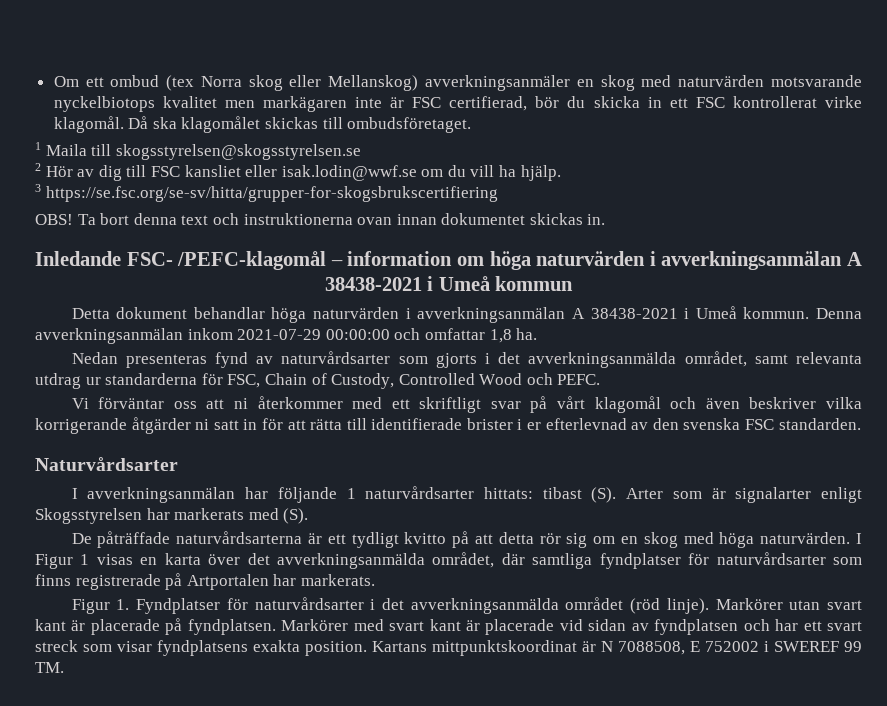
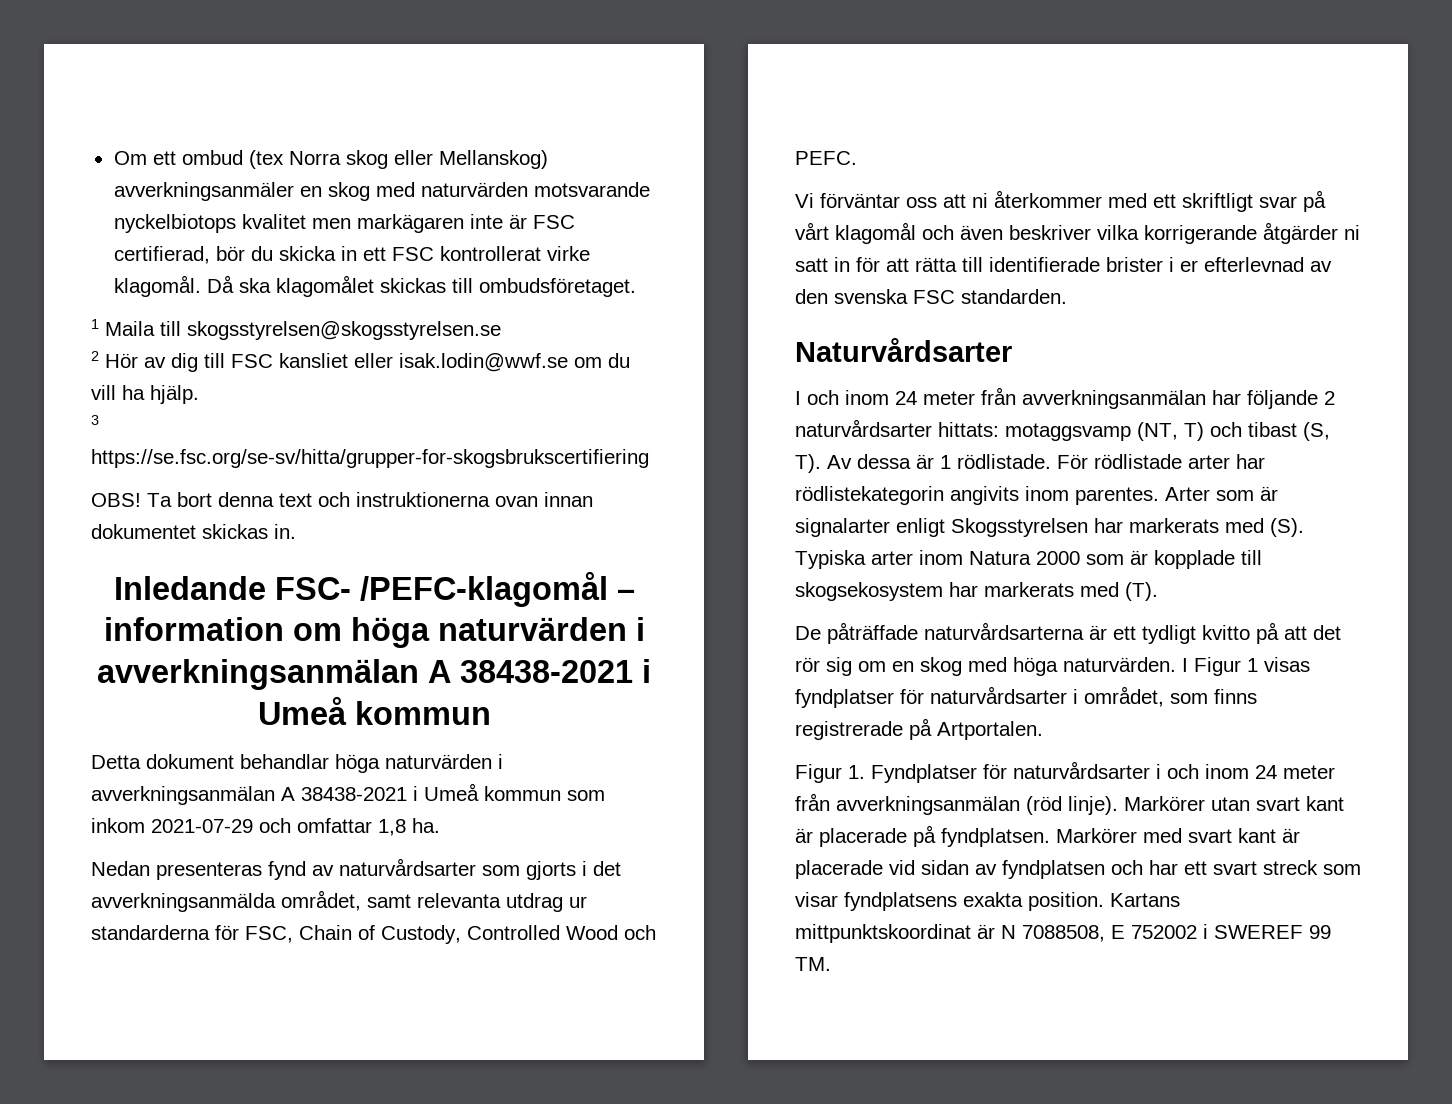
- Detta dokument behandlar höga naturvärden i avverkningsanmälan A 38438-2021 i Umeå kommun. Denna avverkningsanmälan inkom 2021-07-29 00:00:00 och omfattar 1,8 ha.
+ Detta dokument behandlar höga naturvärden i avverkningsanmälan A 38438-2021 i Umeå kommun som inkom 2021-07-29 och omfattar 1,8 ha.
- I avverkningsanmälan har följande 1 naturvårdsarter hittats: tibast (S). Arter som är signalarter enligt Skogsstyrelsen har markerats med (S).
+ I och inom 24 meter från avverkningsanmälan har följande 2 naturvårdsarter hittats: motaggsvamp (NT, T) och tibast (S, T). Av dessa är 1 rödlistade. För rödlistade arter har rödlistekategorin angivits inom parentes. Arter som är signalarter enligt Skogsstyrelsen har markerats med (S). Typiska arter inom Natura 2000 som är kopplade till skogsekosystem har markerats med (T).
- De påträffade naturvårdsarterna är ett tydligt kvitto på att detta rör sig om en skog med höga naturvärden.
+ De påträffade naturvårdsarterna är ett tydligt kvitto på att det rör sig om en skog med höga naturvärden.
- I Figur 1 visas en karta över det avverkningsanmälda området, där samtliga fyndplatser för naturvårdsarter som finns registrerade på Artportalen har markerats.
+ I Figur 1 visas fyndplatser för naturvårdsarter i området, som finns registrerade på Artportalen.
- Figur 1. Fyndplatser för naturvårdsarter i det avverkningsanmälda området (röd linje).
+ Figur 1. Fyndplatser för naturvårdsarter i och inom 24 meter från avverkningsanmälan (röd linje).

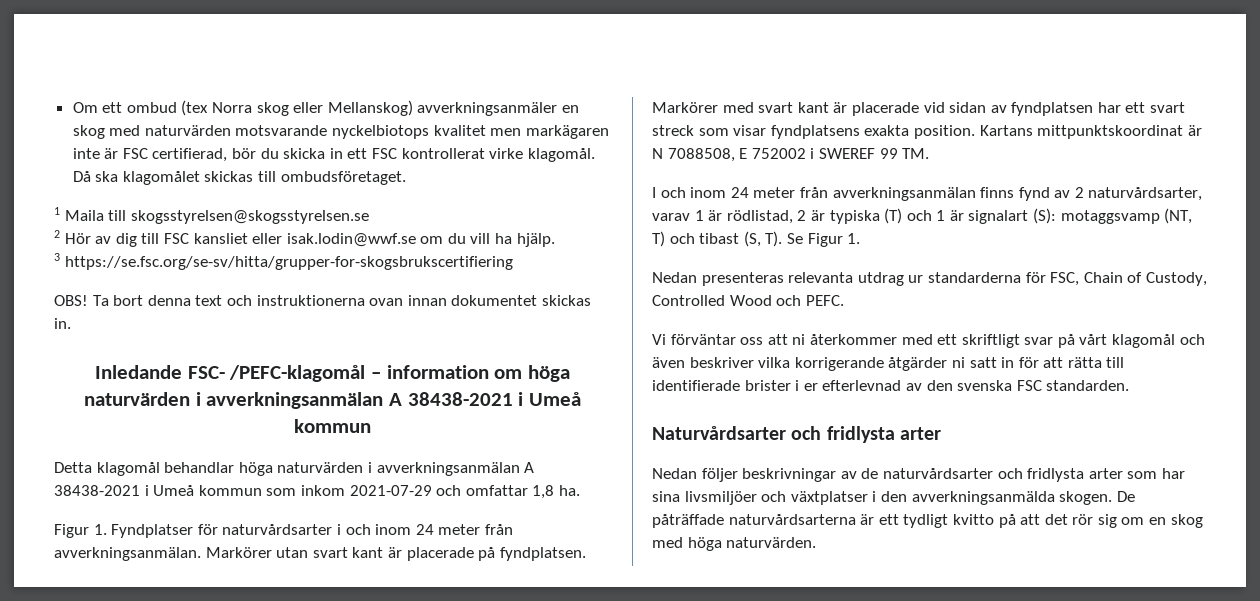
- Detta dokument behandlar höga naturvärden i avverkningsanmälan A 38438-2021 i Umeå kommun som inkom 2021-07-29 och omfattar 1,8 ha.
+ Detta klagomål behandlar höga naturvärden i avverkningsanmälan A 38438-2021 i Umeå kommun som inkom 2021-07-29 och omfattar 1,8 ha.
- Nedan presenteras fynd av naturvårdsarter som gjorts i det avverkningsanmälda området, samt relevanta utdrag ur standarderna för FSC, Chain of Custody, Controlled Wood och PEFC.
+ Figur 1. Fyndplatser för naturvårdsarter i och inom 24 meter från avverkningsanmälan. Markörer utan svart kant är placerade på fyndplatsen. Markörer med svart kant är placerade vid sidan av fyndplatsen har ett svart streck som visar fyndplatsens exakta position. Kartans mittpunktskoordinat är N 7088508, E 752002 i SWEREF 99 TM.
+ I och inom 24 meter från avverkningsanmälan finns fynd av 2 naturvårdsarter, varav 1 är rödlistad, 2 är typiska (T) och 1 är signalart (S): motaggsvamp (NT, T) och tibast (S, T). Se Figur 1.
+ Nedan presenteras relevanta utdrag ur standarderna för FSC, Chain of Custody, Controlled Wood och PEFC.
- Naturvårdsarter
- I och inom 24 meter från avverkningsanmälan har följande 2 naturvårdsarter hittats: motaggsvamp (NT, T) och tibast (S, T). Av dessa är 1 rödlistade. För rödlistade arter har rödlistekategorin angivits inom parentes. Arter som är signalarter enligt Skogsstyrelsen har markerats med (S). Typiska arter inom Natura 2000 som är kopplade till skogsekosystem har markerats med (T).
- De påträffade naturvårdsarterna är ett tydligt kvitto på att det rör sig om en skog med höga naturvärden. I Figur 1 visas fyndplatser för naturvårdsarter i området, som finns registrerade på Artportalen.
- Figur 1. Fyndplatser för naturvårdsarter i och inom 24 meter från avverkningsanmälan (röd linje). Markörer utan svart kant är placerade på fyndplatsen. Markörer med svart kant är placerade vid sidan av fyndplatsen och har ett svart streck som visar fyndplatsens exakta position. Kartans mittpunktskoordinat är N 7088508, E 752002 i SWEREF 99 TM.
+ Naturvårdsarter och fridlysta arter
+ Nedan följer beskrivningar av de naturvårdsarter och fridlysta arter som har sina livsmiljöer och växtplatser i den avverkningsanmälda skogen. De påträffade naturvårdsarterna är ett tydligt kvitto på att det rör sig om en skog med höga naturvärden.

